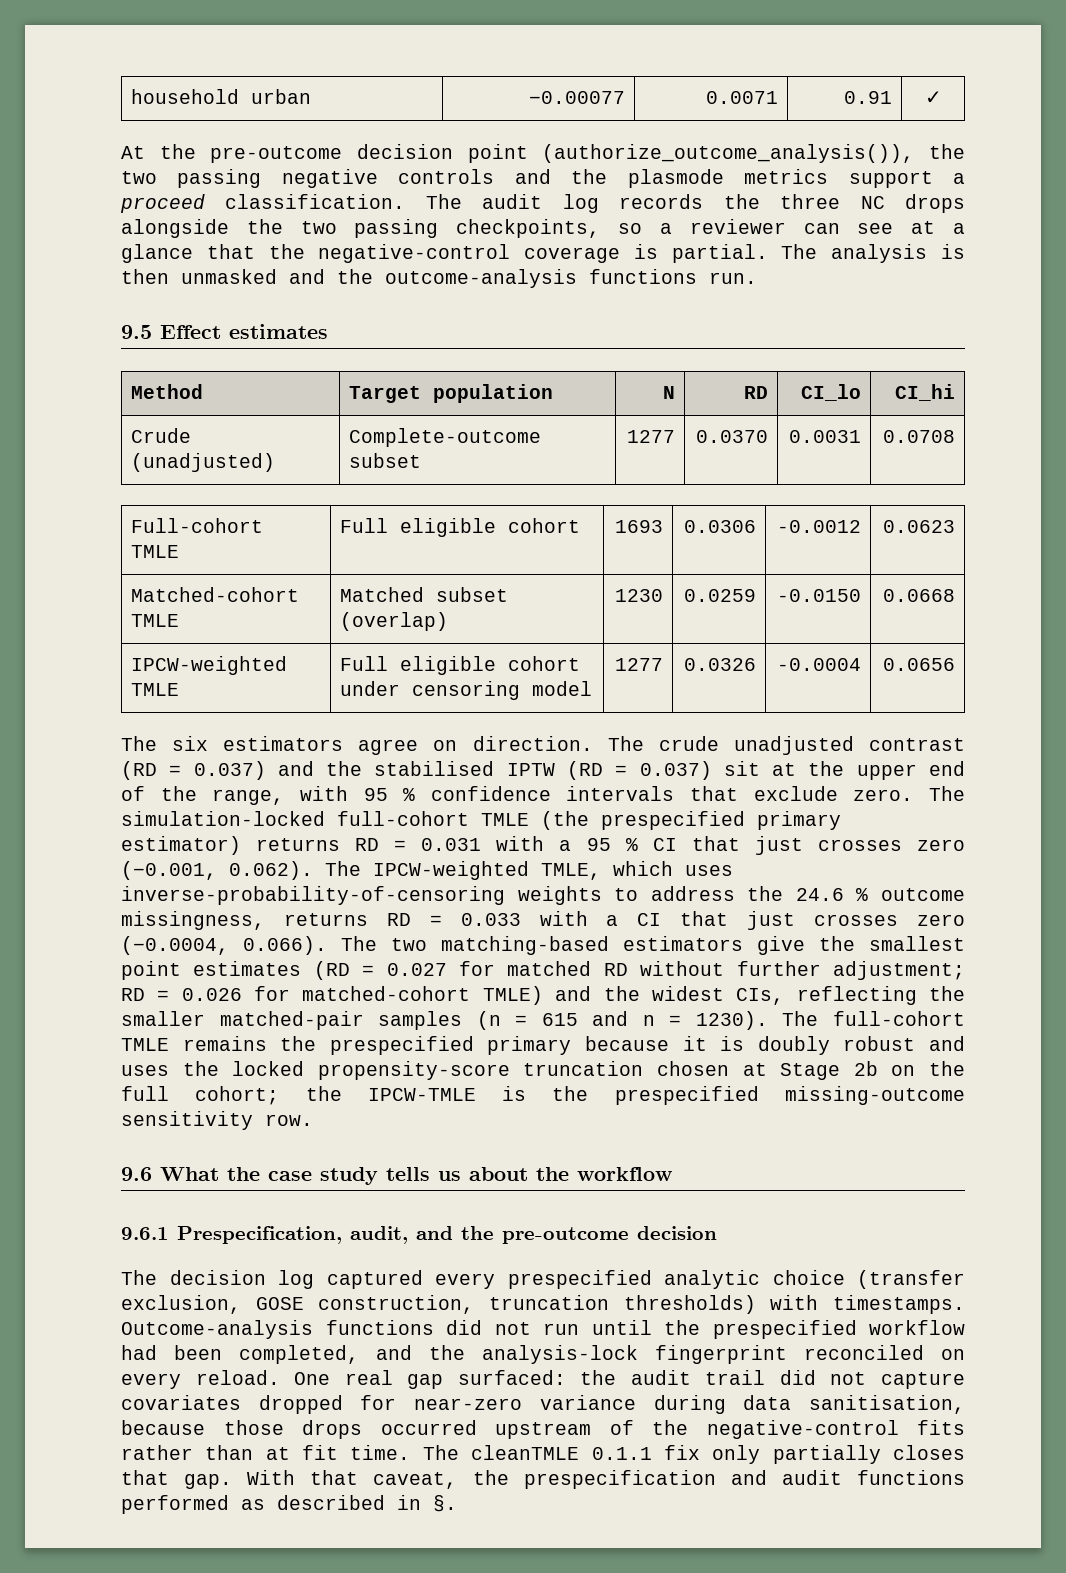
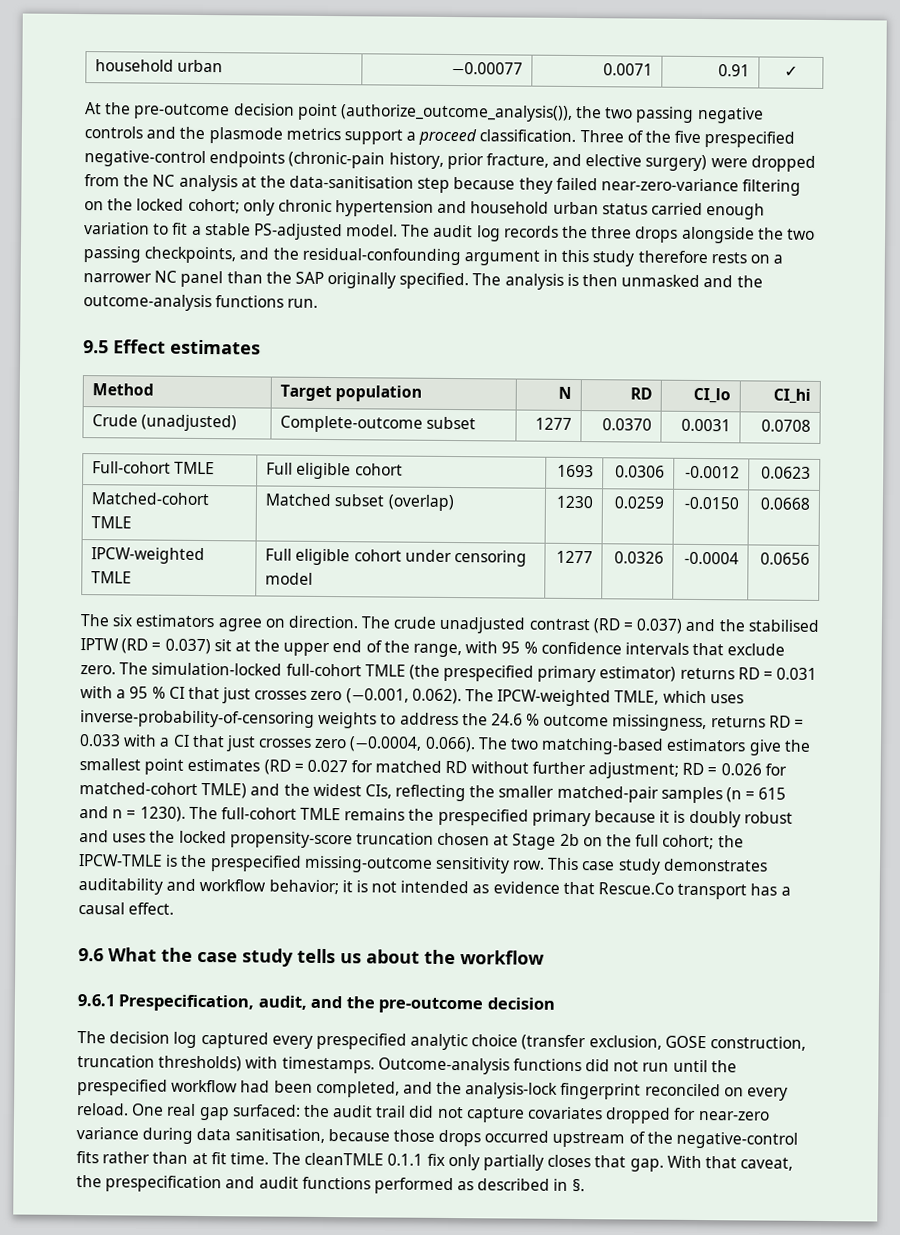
+ Three of the five prespecified negative-control endpoints (chronic-pain history, prior fracture, and elective surgery) were dropped from the NC analysis at the data-sanitisation step because they failed near-zero-variance filtering on the locked cohort; only chronic hypertension and household urban status carried enough variation to fit a stable PS-adjusted model.
- The audit log records the three NC drops alongside the two passing checkpoints, so a reviewer can see at a glance that the negative-control coverage is partial.
+ The audit log records the three drops alongside the two passing checkpoints, and the residual-confounding argument in this study therefore rests on a narrower NC panel than the SAP originally specified.
+ This case study demonstrates auditability and workflow behavior; it is not intended as evidence that Rescue.Co transport has a causal effect.

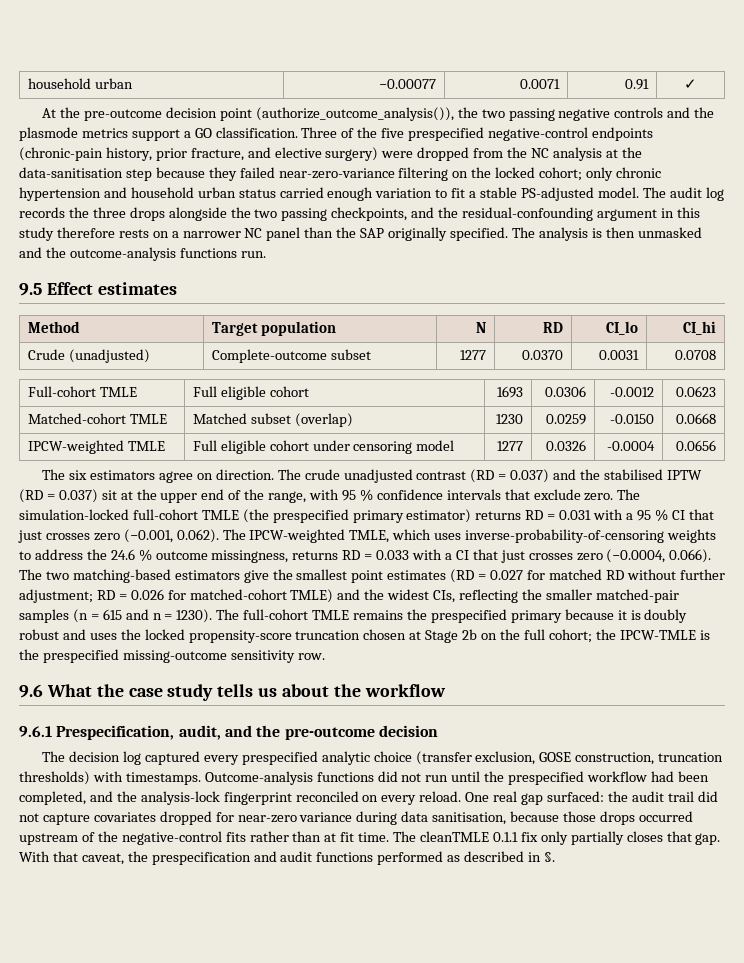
- At the pre-outcome decision point (authorize_outcome_analysis()), the two passing negative controls and the plasmode metrics support a proceed classification.
+ At the pre-outcome decision point (authorize_outcome_analysis()), the two passing negative controls and the plasmode metrics support a GO classification.
- This case study demonstrates auditability and workflow behavior; it is not intended as evidence that Rescue.Co transport has a causal effect.

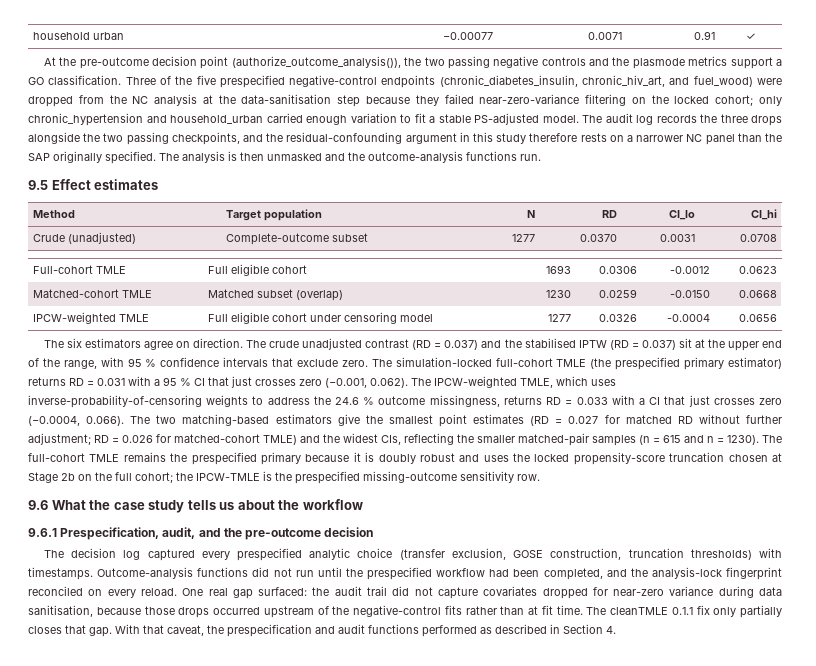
- Three of the five prespecified negative-control endpoints (chronic-pain history, prior fracture, and elective surgery) were dropped from the NC analysis at the data-sanitisation step because they failed near-zero-variance filtering on the locked cohort; only chronic hypertension and household urban status carried enough variation to fit a stable PS-adjusted model.
+ Three of the five prespecified negative-control endpoints (chronic_diabetes_insulin, chronic_hiv_art, and fuel_wood) were dropped from the NC analysis at the data-sanitisation step because they failed near-zero-variance filtering on the locked cohort; only chronic_hypertension and household_urban carried enough variation to fit a stable PS-adjusted model.
- With that caveat, the prespecification and audit functions performed as described in §.
+ With that caveat, the prespecification and audit functions performed as described in Section 4.

